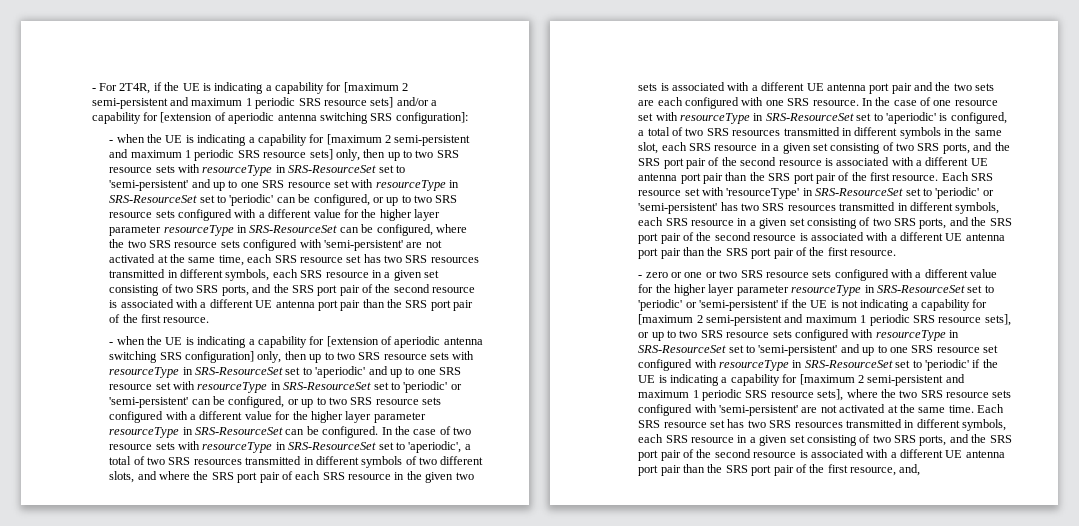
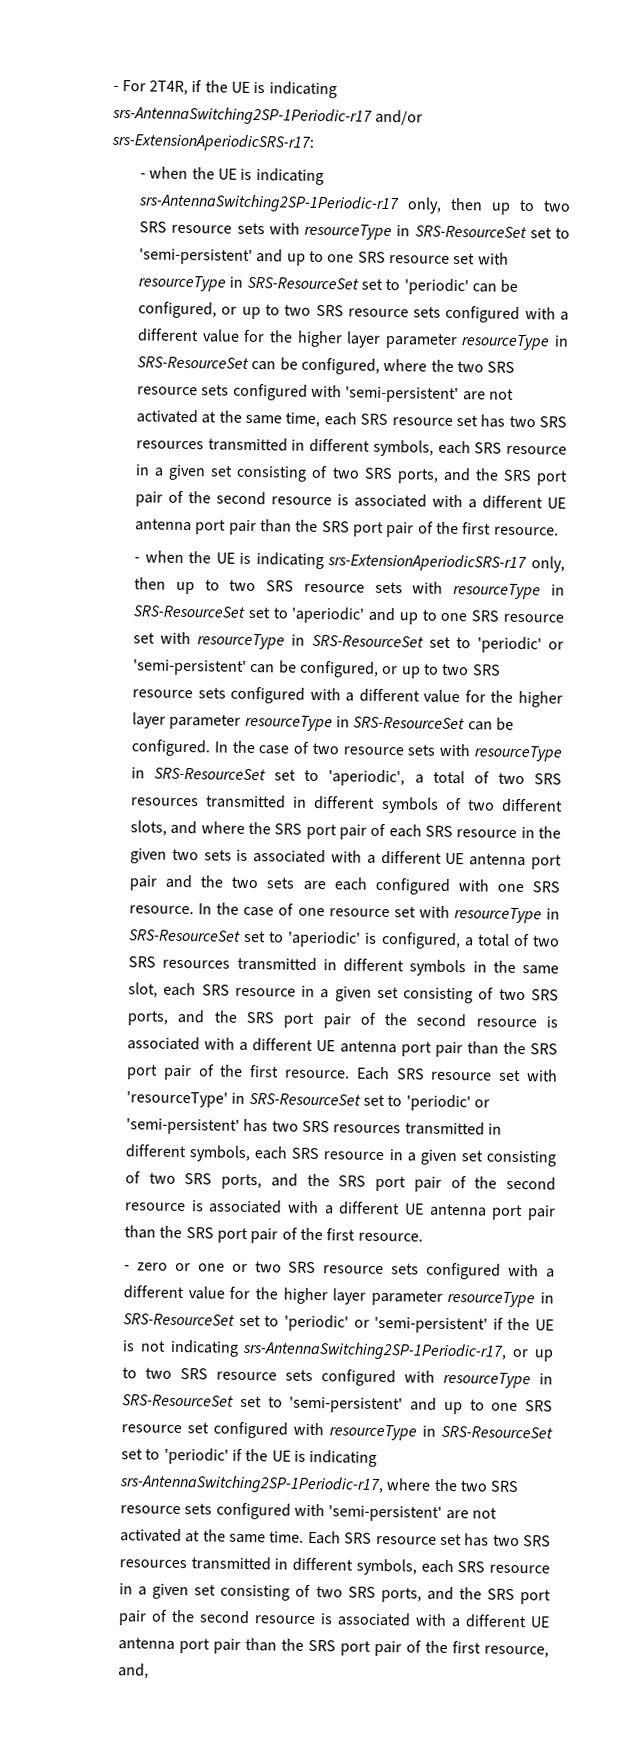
- - For 2T4R, if the UE is indicating a capability for [maximum 2 semi-persistent and maximum 1 periodic SRS resource sets] and/or a capability for [extension of aperiodic antenna switching SRS configuration]:
- - when the UE is indicating a capability for [maximum 2 semi-persistent and maximum 1 periodic SRS resource sets] only, then up to two SRS resource sets with resourceType in SRS-ResourceSet set to 'semi-persistent' and up to one SRS resource set with resourceType in SRS-ResourceSet set to 'periodic' can be configured, or up to two SRS resource sets configured with a different value for the higher layer parameter resourceType in SRS-ResourceSet can be configured, where the two SRS resource sets configured with 'semi-persistent' are not activated at the same time, each SRS resource set has two SRS resources transmitted in different symbols, each SRS resource in a given set consisting of two SRS ports, and the SRS port pair of the second resource is associated with a different UE antenna port pair than the SRS port pair of the first resource.
+ - For 2T4R, if the UE is indicating srs-AntennaSwitching2SP-1Periodic-r17 and/or srs-ExtensionAperiodicSRS-r17:
+ - when the UE is indicating srs-AntennaSwitching2SP-1Periodic-r17 only, then up to two SRS resource sets with resourceType in SRS-ResourceSet set to 'semi-persistent' and up to one SRS resource set with resourceType in SRS-ResourceSet set to 'periodic' can be configured, or up to two SRS resource sets configured with a different value for the higher layer parameter resourceType in SRS-ResourceSet can be configured, where the two SRS resource sets configured with 'semi-persistent' are not activated at the same time, each SRS resource set has two SRS resources transmitted in different symbols, each SRS resource in a given set consisting of two SRS ports, and the SRS port pair of the second resource is associated with a different UE antenna port pair than the SRS port pair of the first resource.
- - when the UE is indicating a capability for [extension of aperiodic antenna switching SRS configuration] only, then up to two SRS resource sets with resourceType in SRS-ResourceSet set to 'aperiodic' and up to one SRS resource set with resourceType in SRS-ResourceSet set to 'periodic' or 'semi-persistent' can be configured, or up to two SRS resource sets configured with a different value for the higher layer parameter resourceType in SRS-ResourceSet can be configured.
+ - when the UE is indicating srs-ExtensionAperiodicSRS-r17 only, then up to two SRS resource sets with resourceType in SRS-ResourceSet set to 'aperiodic' and up to one SRS resource set with resourceType in SRS-ResourceSet set to 'periodic' or 'semi-persistent' can be configured, or up to two SRS resource sets configured with a different value for the higher layer parameter resourceType in SRS-ResourceSet can be configured.
- - zero or one or two SRS resource sets configured with a different value for the higher layer parameter resourceType in SRS-ResourceSet set to 'periodic' or 'semi-persistent' if the UE is not indicating a capability for [maximum 2 semi-persistent and maximum 1 periodic SRS resource sets], or up to two SRS resource sets configured with resourceType in SRS-ResourceSet set to 'semi-persistent' and up to one SRS resource set configured with resourceType in SRS-ResourceSet set to 'periodic' if the UE is indicating a capability for [maximum 2 semi-persistent and maximum 1 periodic SRS resource sets], where the two SRS resource sets configured with 'semi-persistent' are not activated at the same time.
+ - zero or one or two SRS resource sets configured with a different value for the higher layer parameter resourceType in SRS-ResourceSet set to 'periodic' or 'semi-persistent' if the UE is not indicating srs-AntennaSwitching2SP-1Periodic-r17, or up to two SRS resource sets configured with resourceType in SRS-ResourceSet set to 'semi-persistent' and up to one SRS resource set configured with resourceType in SRS-ResourceSet set to 'periodic' if the UE is indicating srs-AntennaSwitching2SP-1Periodic-r17, where the two SRS resource sets configured with 'semi-persistent' are not activated at the same time.

